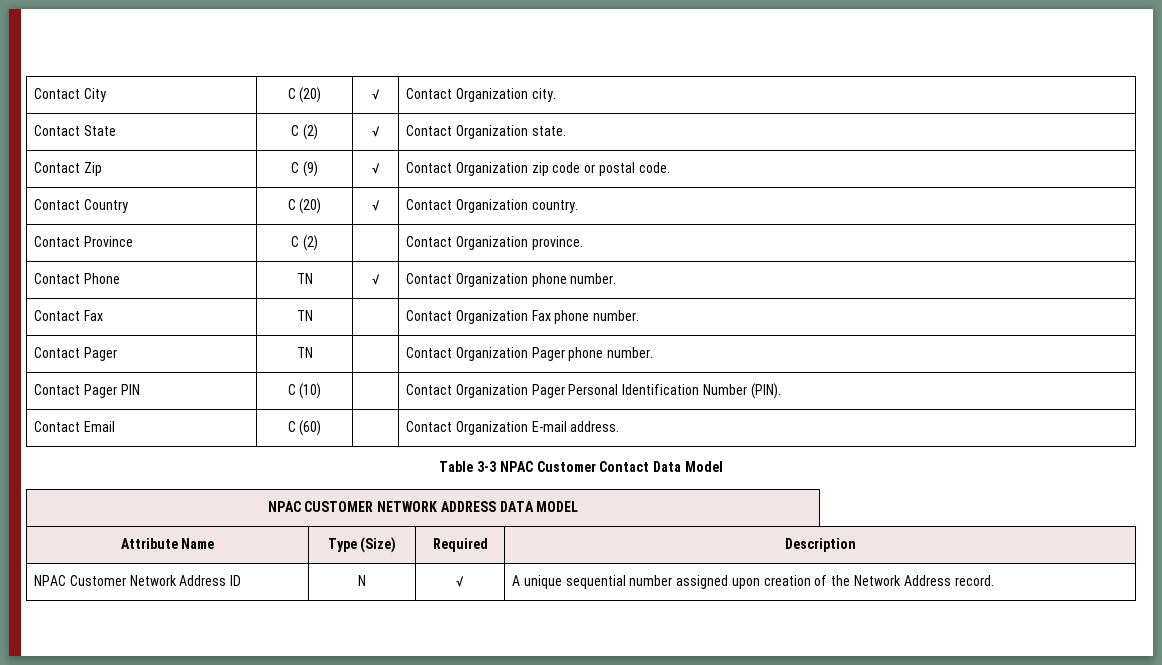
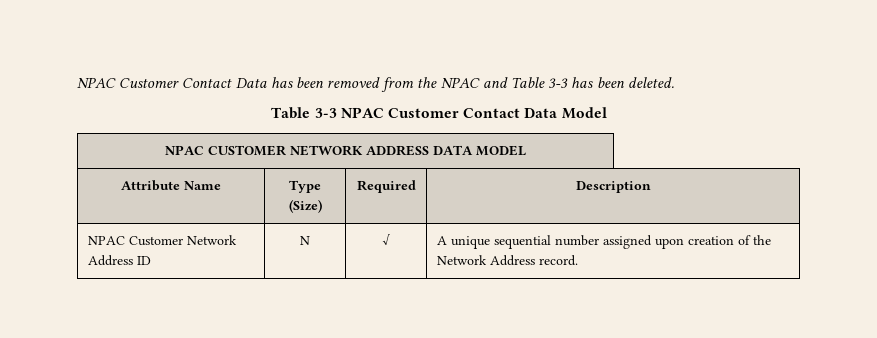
- Contact City | C (20) | √ | Contact Organization city.
- Contact State | C (2) | √ | Contact Organization state.
- Contact Zip | C (9) | √ | Contact Organization zip code or postal code.
- Contact Country | C (20) | √ | Contact Organization country.
- Contact Province | C (2) | | Contact Organization province.
- Contact Phone | TN | √ | Contact Organization phone number.
- Contact Fax | TN | | Contact Organization Fax phone number.
- Contact Pager | TN | | Contact Organization Pager phone number.
- Contact Pager PIN | C (10) | | Contact Organization Pager Personal Identification Number (PIN).
- Contact Email | C (60) | | Contact Organization E-mail address.
+ NPAC Customer Contact Data has been removed from the NPAC and Table 3-3 has been deleted.

